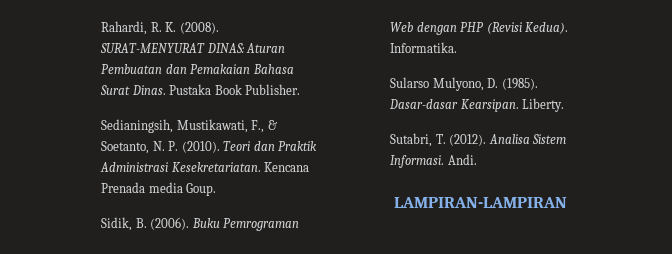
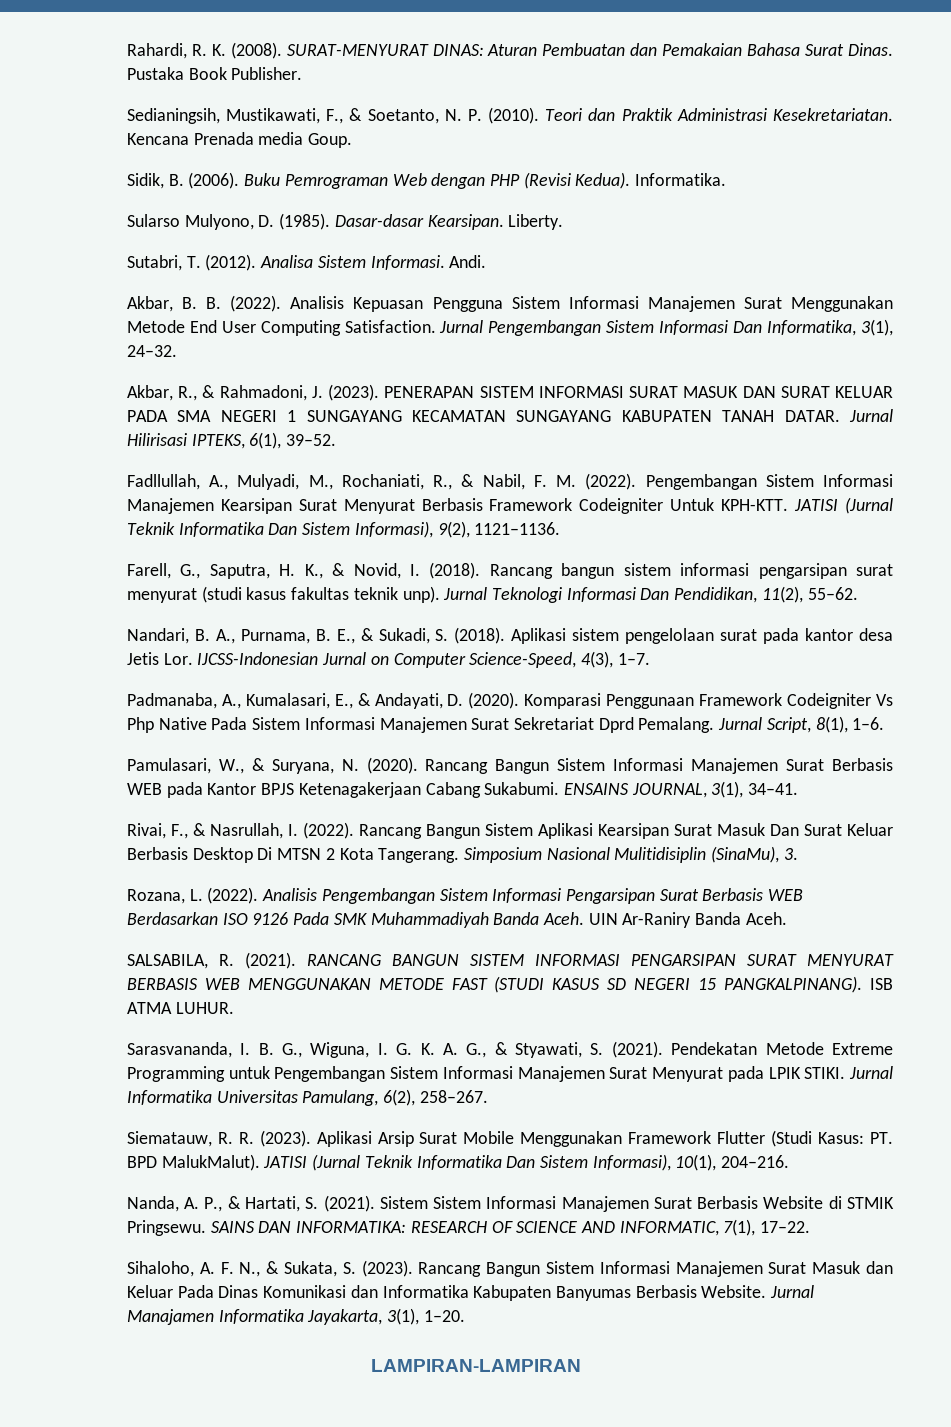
+ Akbar, B. B. (2022). Analisis Kepuasan Pengguna Sistem Informasi Manajemen Surat Menggunakan Metode End User Computing Satisfaction. Jurnal Pengembangan Sistem Informasi Dan Informatika, 3(1), 24–32.
+ Akbar, R., & Rahmadoni, J. (2023). PENERAPAN SISTEM INFORMASI SURAT MASUK DAN SURAT KELUAR PADA SMA NEGERI 1 SUNGAYANG KECAMATAN SUNGAYANG KABUPATEN TANAH DATAR. Jurnal Hilirisasi IPTEKS, 6(1), 39–52.
+ Fadllullah, A., Mulyadi, M., Rochaniati, R., & Nabil, F. M. (2022). Pengembangan Sistem Informasi Manajemen Kearsipan Surat Menyurat Berbasis Framework Codeigniter Untuk KPH-KTT. JATISI (Jurnal Teknik Informatika Dan Sistem Informasi), 9(2), 1121–1136.
+ Farell, G., Saputra, H. K., & Novid, I. (2018). Rancang bangun sistem informasi pengarsipan surat menyurat (studi kasus fakultas teknik unp). Jurnal Teknologi Informasi Dan Pendidikan, 11(2), 55–62.
+ Nandari, B. A., Purnama, B. E., & Sukadi, S. (2018). Aplikasi sistem pengelolaan surat pada kantor desa Jetis Lor. IJCSS-Indonesian Jurnal on Computer Science-Speed, 4(3), 1–7.
+ Padmanaba, A., Kumalasari, E., & Andayati, D. (2020). Komparasi Penggunaan Framework Codeigniter Vs Php Native Pada Sistem Informasi Manajemen Surat Sekretariat Dprd Pemalang. Jurnal Script, 8(1), 1–6.
+ Pamulasari, W., & Suryana, N. (2020). Rancang Bangun Sistem Informasi Manajemen Surat Berbasis WEB pada Kantor BPJS Ketenagakerjaan Cabang Sukabumi. ENSAINS JOURNAL, 3(1), 34–41.
+ Rivai, F., & Nasrullah, I. (2022). Rancang Bangun Sistem Aplikasi Kearsipan Surat Masuk Dan Surat Keluar Berbasis Desktop Di MTSN 2 Kota Tangerang. Simposium Nasional Mulitidisiplin (SinaMu), 3.
+ Rozana, L. (2022). Analisis Pengembangan Sistem Informasi Pengarsipan Surat Berbasis WEB Berdasarkan ISO 9126 Pada SMK Muhammadiyah Banda Aceh. UIN Ar-Raniry Banda Aceh.
+ SALSABILA, R. (2021). RANCANG BANGUN SISTEM INFORMASI PENGARSIPAN SURAT MENYURAT BERBASIS WEB MENGGUNAKAN METODE FAST (STUDI KASUS SD NEGERI 15 PANGKALPINANG). ISB ATMA LUHUR.
+ Sarasvananda, I. B. G., Wiguna, I. G. K. A. G., & Styawati, S. (2021). Pendekatan Metode Extreme Programming untuk Pengembangan Sistem Informasi Manajemen Surat Menyurat pada LPIK STIKI. Jurnal Informatika Universitas Pamulang, 6(2), 258–267.
+ Siematauw, R. R. (2023). Aplikasi Arsip Surat Mobile Menggunakan Framework Flutter (Studi Kasus: PT. BPD MalukMalut). JATISI (Jurnal Teknik Informatika Dan Sistem Informasi), 10(1), 204–216.
+ Nanda, A. P., & Hartati, S. (2021). Sistem Sistem Informasi Manajemen Surat Berbasis Website di STMIK Pringsewu. SAINS DAN INFORMATIKA: RESEARCH OF SCIENCE AND INFORMATIC, 7(1), 17–22.
+ Sihaloho, A. F. N., & Sukata, S. (2023). Rancang Bangun Sistem Informasi Manajemen Surat Masuk dan Keluar Pada Dinas Komunikasi dan Informatika Kabupaten Banyumas Berbasis Website. Jurnal Manajamen Informatika Jayakarta, 3(1), 1–20.

